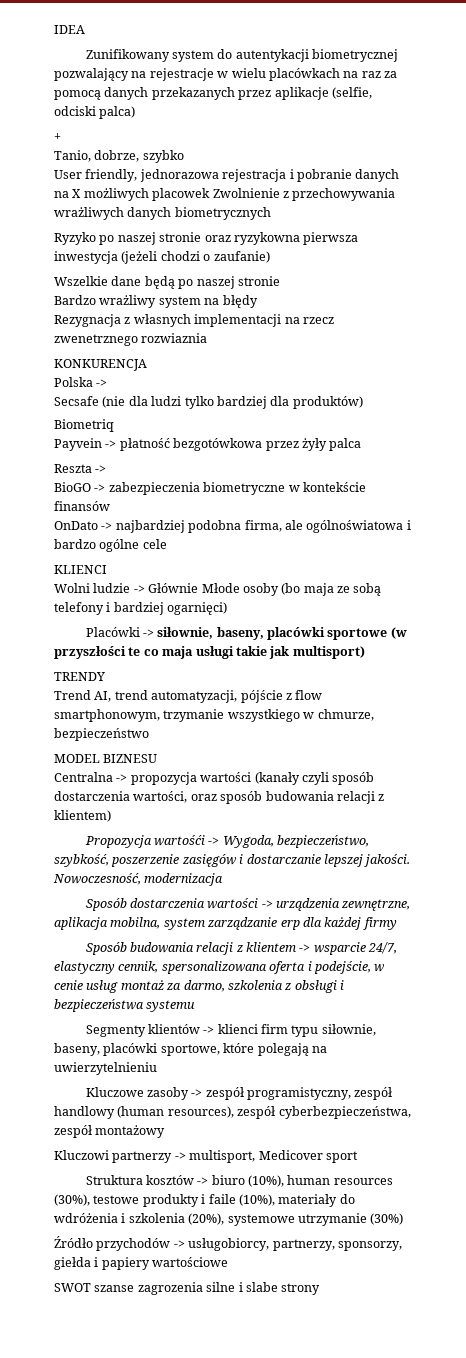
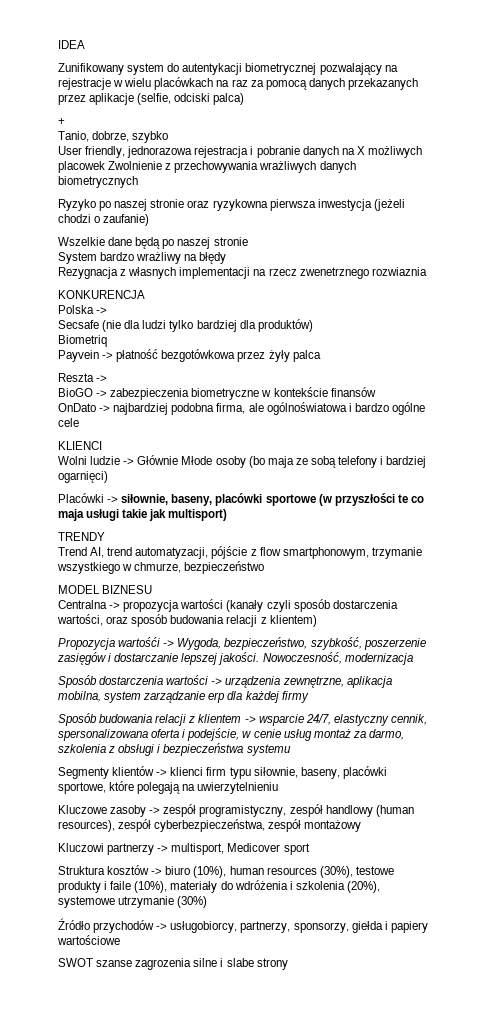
- Bardzo wrażliwy system na błędy
+ System bardzo wrażliwy na błędy

